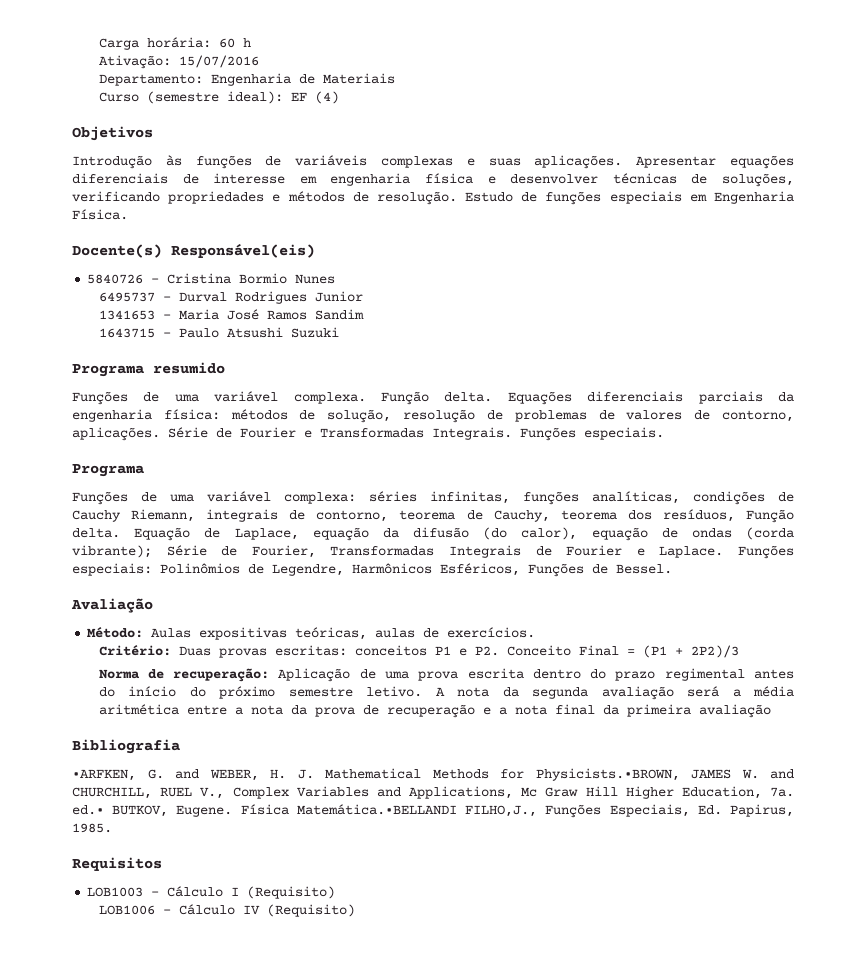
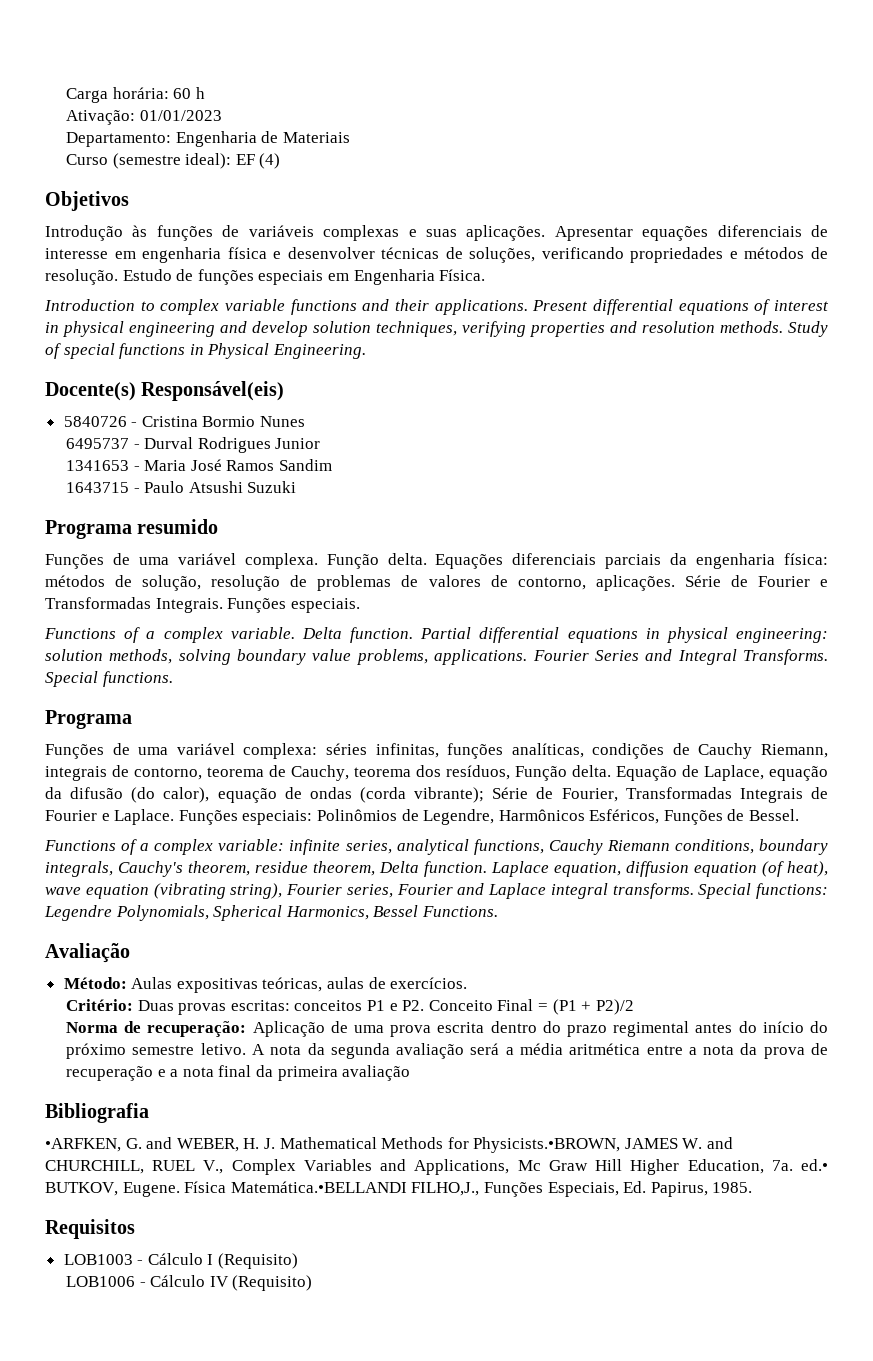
- Ativação: 15/07/2016
+ Ativação: 01/01/2023
+ Introduction to complex variable functions and their applications. Present differential equations of interest in physical engineering and develop solution techniques, verifying properties and resolution methods. Study of special functions in Physical Engineering.
+ Functions of a complex variable. Delta function. Partial differential equations in physical engineering: solution methods, solving boundary value problems, applications. Fourier Series and Integral Transforms. Special functions.
+ Functions of a complex variable: infinite series, analytical functions, Cauchy Riemann conditions, boundary integrals, Cauchy's theorem, residue theorem, Delta function. Laplace equation, diffusion equation (of heat), wave equation (vibrating string), Fourier series, Fourier and Laplace integral transforms. Special functions: Legendre Polynomials, Spherical Harmonics, Bessel Functions.
- Critério: Duas provas escritas: conceitos P1 e P2. Conceito Final = (P1 + 2P2)/3
+ Critério: Duas provas escritas: conceitos P1 e P2. Conceito Final = (P1 + P2)/2

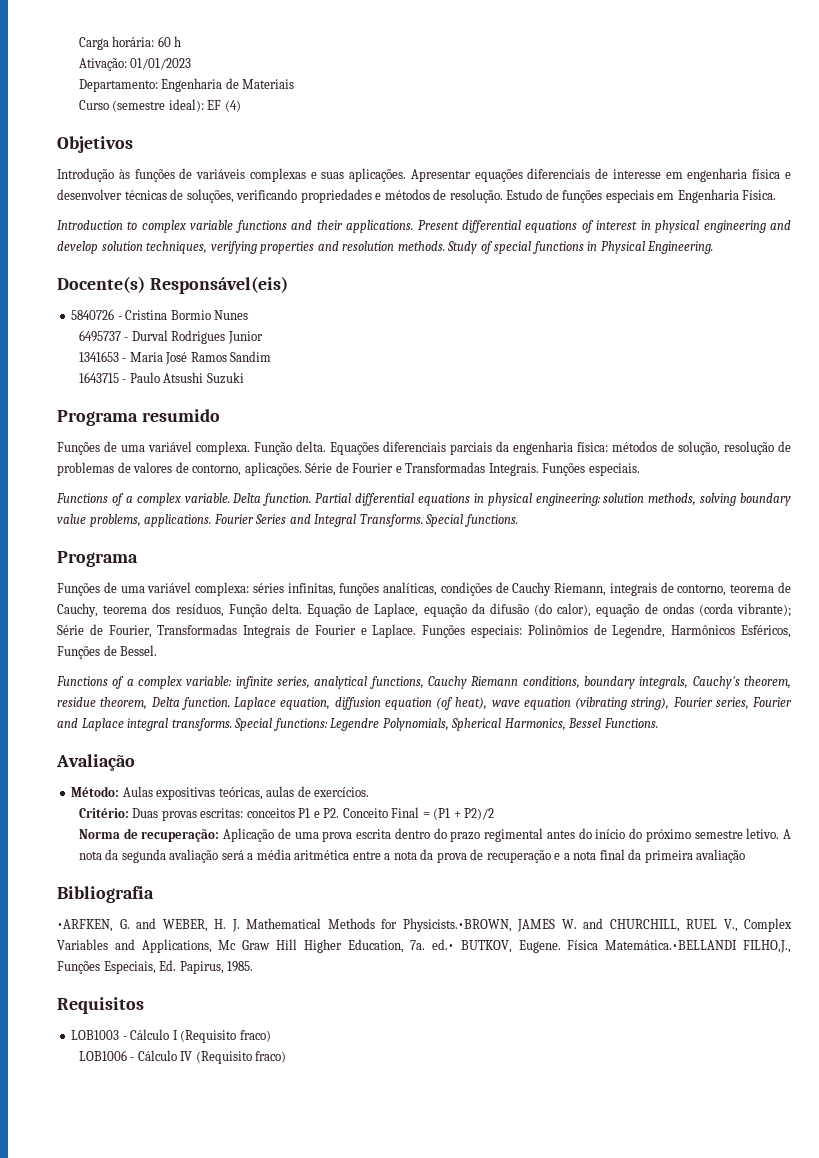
- LOB1003 - Cálculo I (Requisito)
+ LOB1003 - Cálculo I (Requisito fraco)
- LOB1006 - Cálculo IV (Requisito)
+ LOB1006 - Cálculo IV (Requisito fraco)

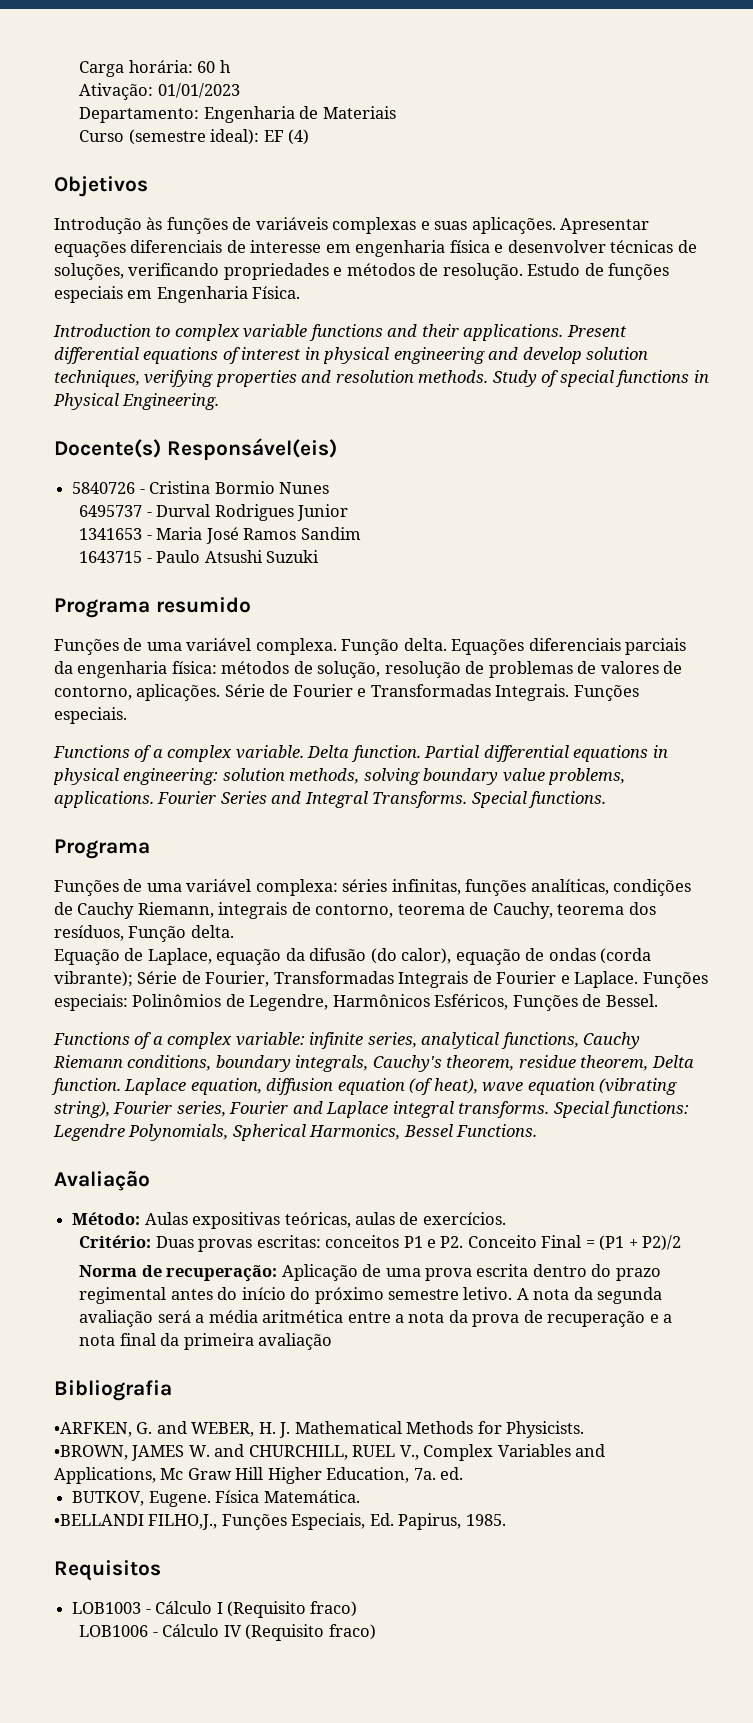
- Funções de uma variável complexa: séries infinitas, funções analíticas, condições de Cauchy Riemann, integrais de contorno, teorema de Cauchy, teorema dos resíduos, Função delta. Equação de Laplace, equação da difusão (do calor), equação de ondas (corda vibrante); Série de Fourier, Transformadas Integrais de Fourier e Laplace.
+ Funções de uma variável complexa: séries infinitas, funções analíticas, condições de Cauchy Riemann, integrais de contorno, teorema de Cauchy, teorema dos resíduos, Função delta.
+ Equação de Laplace, equação da difusão (do calor), equação de ondas (corda vibrante); Série de Fourier, Transformadas Integrais de Fourier e Laplace.
- •ARFKEN, G. and WEBER, H. J. Mathematical Methods for Physicists.•BROWN, JAMES W. and CHURCHILL, RUEL V., Complex Variables and Applications, Mc Graw Hill Higher Education, 7a. ed.• BUTKOV, Eugene.
+ •ARFKEN, G. and WEBER, H. J. Mathematical Methods for Physicists.
+ •BROWN, JAMES W. and CHURCHILL, RUEL V., Complex Variables and Applications, Mc Graw Hill Higher Education, 7a. ed.
+ BUTKOV, Eugene.
- Física Matemática.•BELLANDI FILHO,J., Funções Especiais, Ed. Papirus, 1985.
+ Física Matemática.
+ •BELLANDI FILHO,J., Funções Especiais, Ed. Papirus, 1985.

